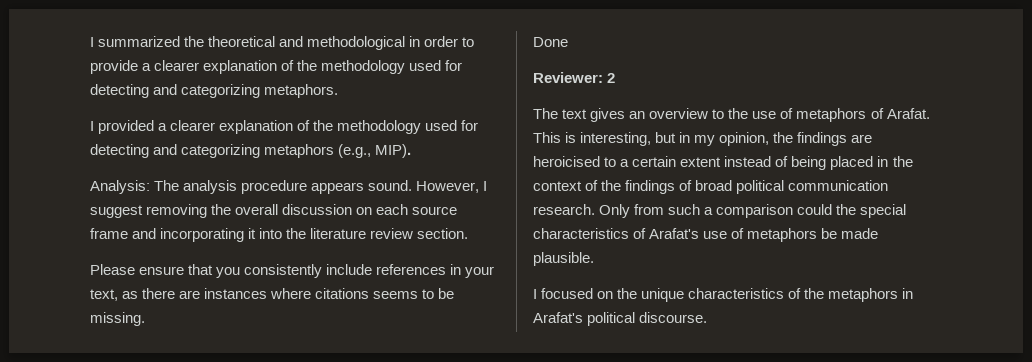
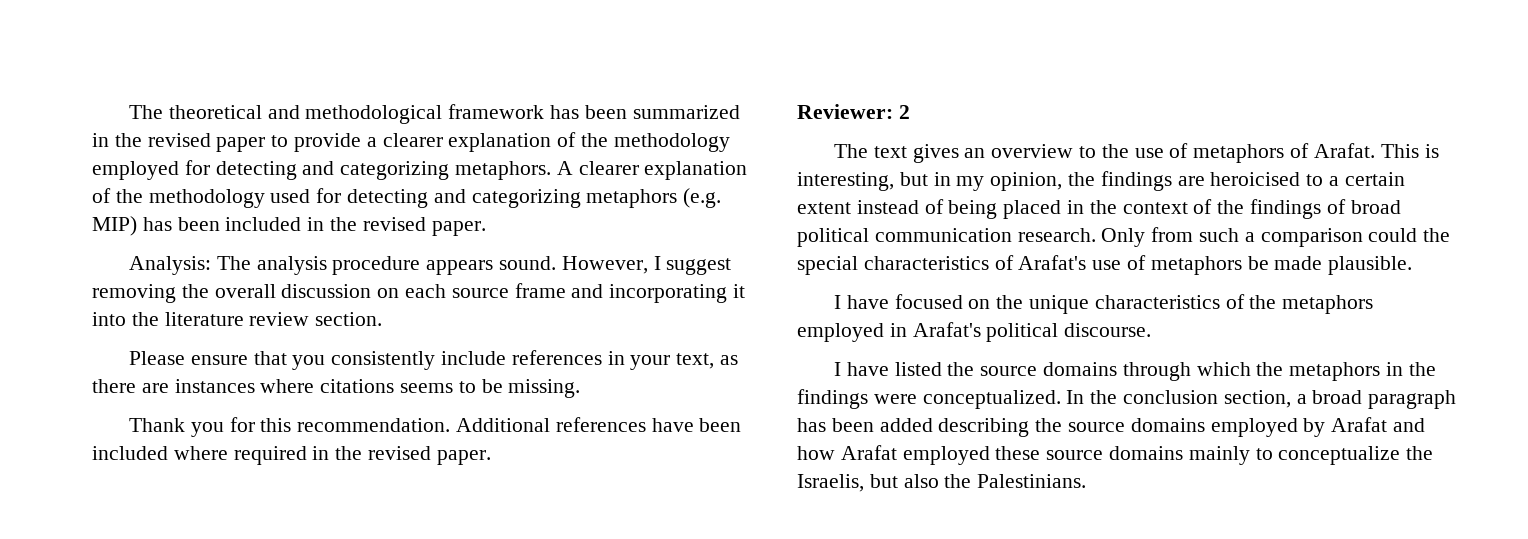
- I summarized the theoretical and methodological in order to provide a clearer explanation of the methodology used for detecting and categorizing metaphors.
- I provided a clearer explanation of the methodology used for detecting and categorizing metaphors (e.g., MIP).
+ The theoretical and methodological framework has been summarized in the revised paper to provide a clearer explanation of the methodology employed for detecting and categorizing metaphors. A clearer explanation of the methodology used for detecting and categorizing metaphors (e.g. MIP) has been included in the revised paper.
- Done
+ Thank you for this recommendation. Additional references have been included where required in the revised paper.
- I focused on the unique characteristics of the metaphors in Arafat's political discourse.
+ I have focused on the unique characteristics of the metaphors employed in Arafat's political discourse.
+ I have listed the source domains through which the metaphors in the findings were conceptualized. In the conclusion section, a broad paragraph has been added describing the source domains employed by Arafat and how Arafat employed these source domains mainly to conceptualize the Israelis, but also the Palestinians.

